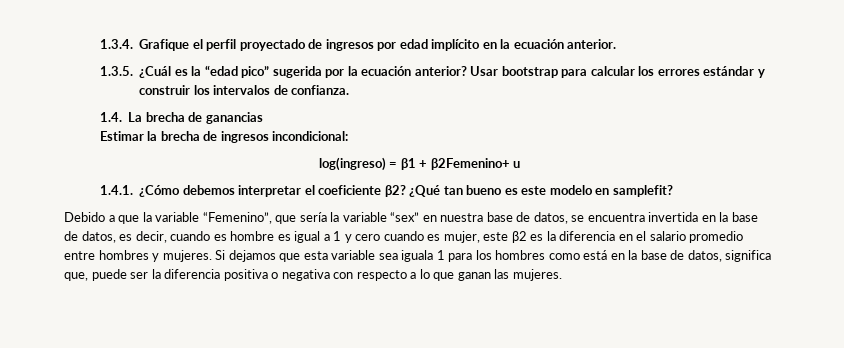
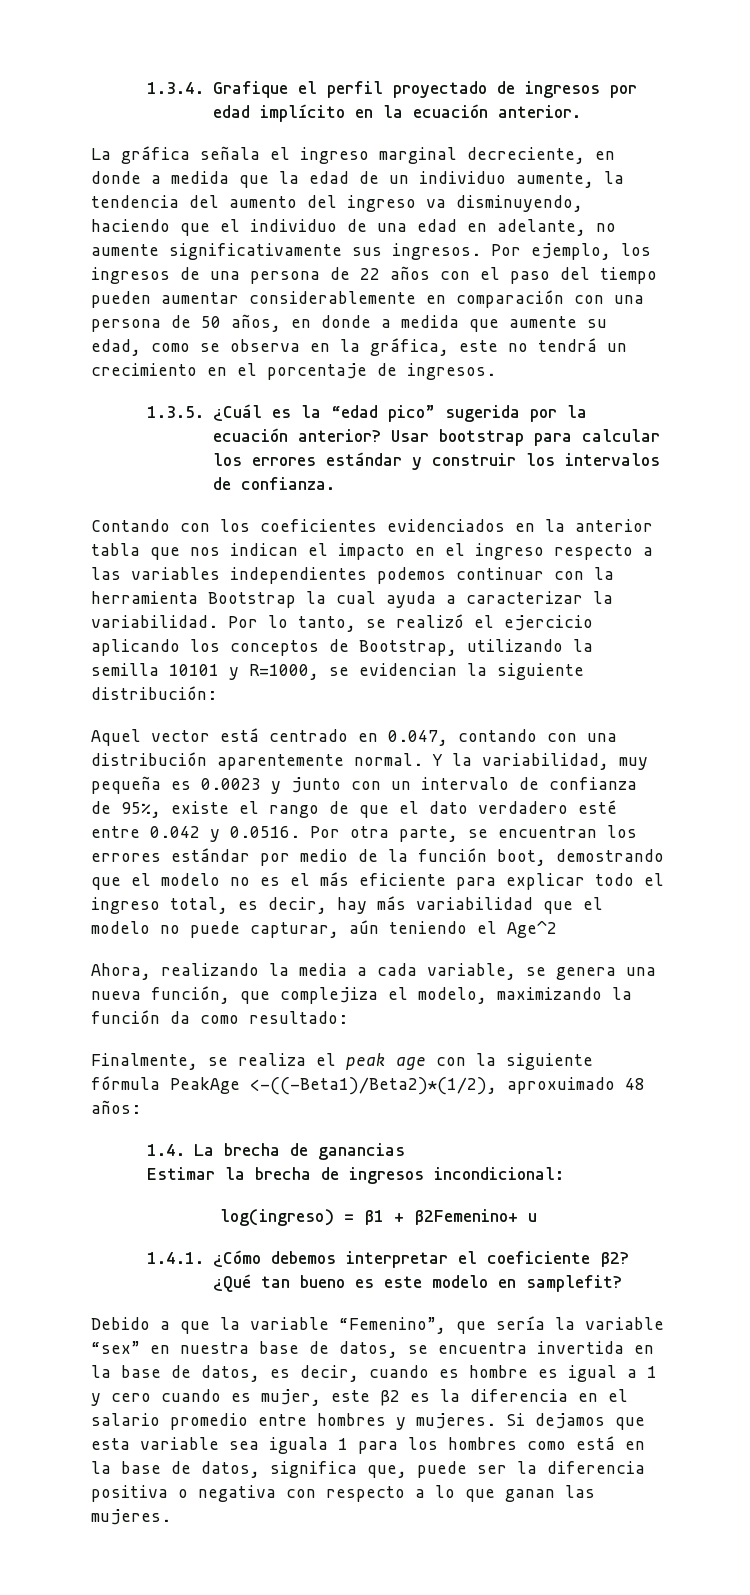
+ La gráfica señala el ingreso marginal decreciente, en donde a medida que la edad de un individuo aumente, la tendencia del aumento del ingreso va disminuyendo, haciendo que el individuo de una edad en adelante, no aumente significativamente sus ingresos. Por ejemplo, los ingresos de una persona de 22 años con el paso del tiempo pueden aumentar considerablemente en comparación con una persona de 50 años, en donde a medida que aumente su edad, como se observa en la gráfica, este no tendrá un crecimiento en el porcentaje de ingresos.
+ Contando con los coeficientes evidenciados en la anterior tabla que nos indican el impacto en el ingreso respecto a las variables independientes podemos continuar con la herramienta Bootstrap la cual ayuda a caracterizar la variabilidad. Por lo tanto, se realizó el ejercicio aplicando los conceptos de Bootstrap, utilizando la semilla 10101 y R=1000, se evidencian la siguiente distribución:
+ Aquel vector está centrado en 0.047, contando con una distribución aparentemente normal. Y la variabilidad, muy pequeña es 0.0023 y junto con un intervalo de confianza de 95%, existe el rango de que el dato verdadero esté entre 0.042 y 0.0516. Por otra parte, se encuentran los errores estándar por medio de la función boot, demostrando que el modelo no es el más eficiente para explicar todo el ingreso total, es decir, hay más variabilidad que el modelo no puede capturar, aún teniendo el Age^2
+ Ahora, realizando la media a cada variable, se genera una nueva función, que complejiza el modelo, maximizando la función da como resultado:
+ Finalmente, se realiza el peak age con la siguiente fórmula PeakAge <-((-Beta1)/Beta2)*(1/2), aproxuimado 48 años:

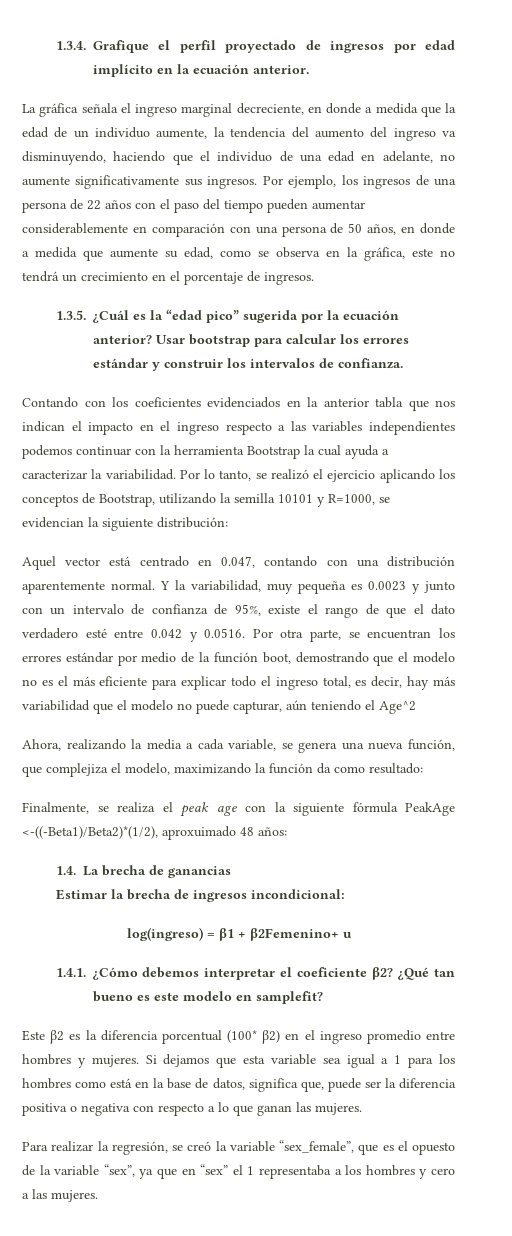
- Debido a que la variable “Femenino”, que sería la variable “sex” en nuestra base de datos, se encuentra invertida en la base de datos, es decir, cuando es hombre es igual a 1 y cero cuando es mujer, este β2 es la diferencia en el salario promedio entre hombres y mujeres.
+ Este β2 es la diferencia porcentual (100* β2) en el ingreso promedio entre hombres y mujeres.
- Si dejamos que esta variable sea iguala 1 para los hombres como está en la base de datos, significa que, puede ser la diferencia positiva o negativa con respecto a lo que ganan las mujeres.
+ Si dejamos que esta variable sea igual a 1 para los hombres como está en la base de datos, significa que, puede ser la diferencia positiva o negativa con respecto a lo que ganan las mujeres.
+ Para realizar la regresión, se creó la variable “sex_female”, que es el opuesto de la variable “sex”, ya que en “sex” el 1 representaba a los hombres y cero a las mujeres.

